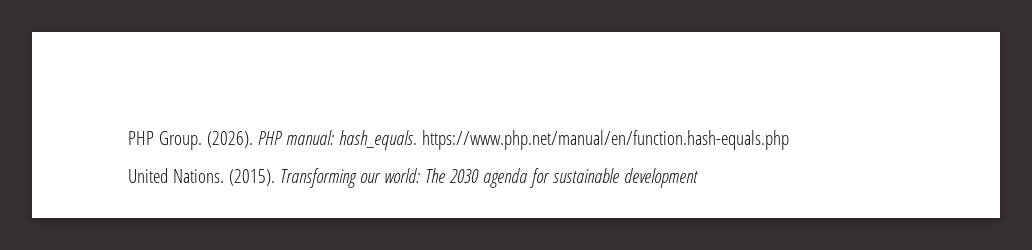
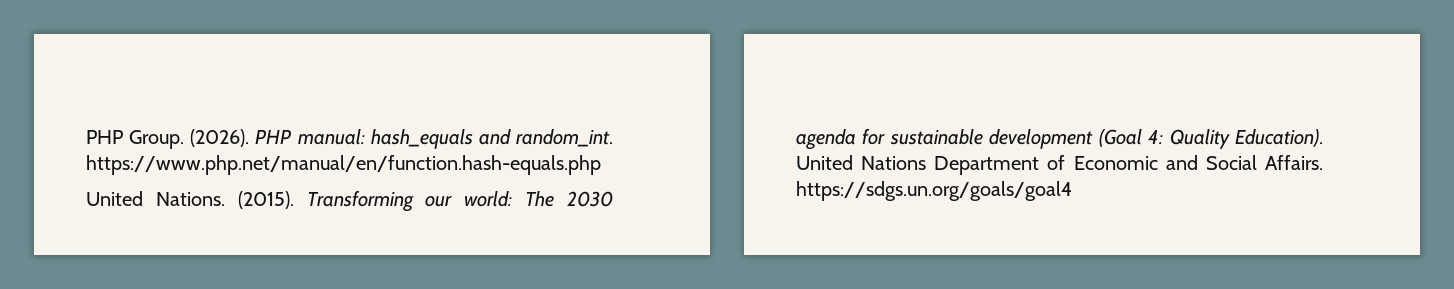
- PHP manual: hash_equals. https://www.php.net/manual/en/function.hash-equals.php
+ PHP manual: hash_equals and random_int. https://www.php.net/manual/en/function.hash-equals.php
- Transforming our world: The 2030 agenda for sustainable development
+ Transforming our world: The 2030 agenda for sustainable development (Goal 4: Quality Education). United Nations Department of Economic and Social Affairs. https://sdgs.un.org/goals/goal4

